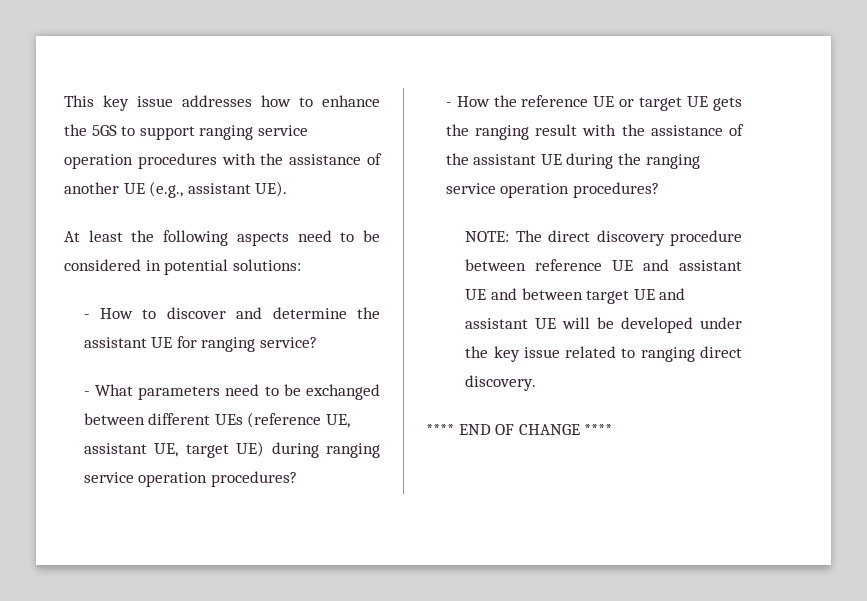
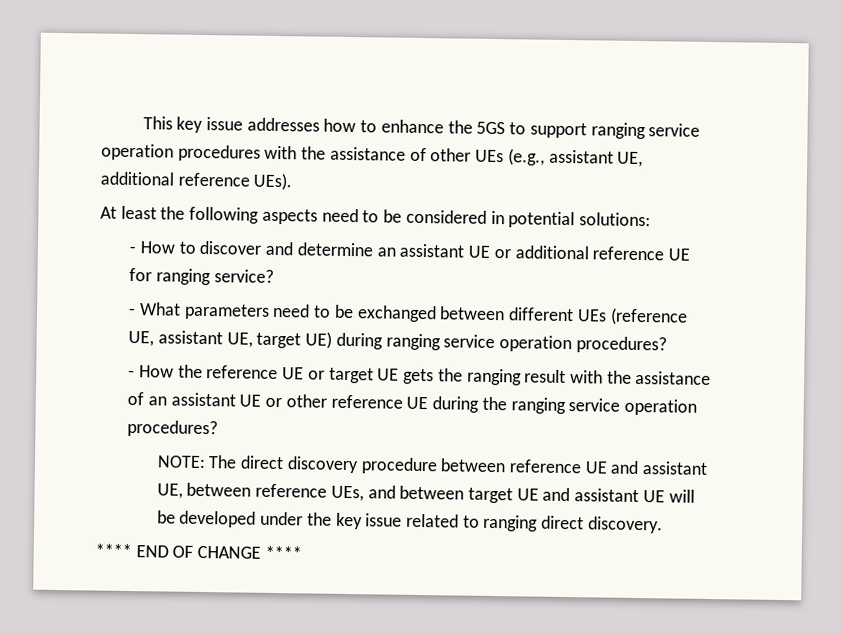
- This key issue addresses how to enhance the 5GS to support ranging service operation procedures with the assistance of another UE (e.g., assistant UE).
+ This key issue addresses how to enhance the 5GS to support ranging service operation procedures with the assistance of other UEs (e.g., assistant UE, additional reference UEs).
- - How to discover and determine the assistant UE for ranging service?
+ - How to discover and determine an assistant UE or additional reference UE for ranging service?
- - How the reference UE or target UE gets the ranging result with the assistance of the assistant UE during the ranging service operation procedures?
+ - How the reference UE or target UE gets the ranging result with the assistance of an assistant UE or other reference UE during the ranging service operation procedures?
- NOTE: The direct discovery procedure between reference UE and assistant UE and between target UE and assistant UE will be developed under the key issue related to ranging direct discovery.
+ NOTE: The direct discovery procedure between reference UE and assistant UE, between reference UEs, and between target UE and assistant UE will be developed under the key issue related to ranging direct discovery.

